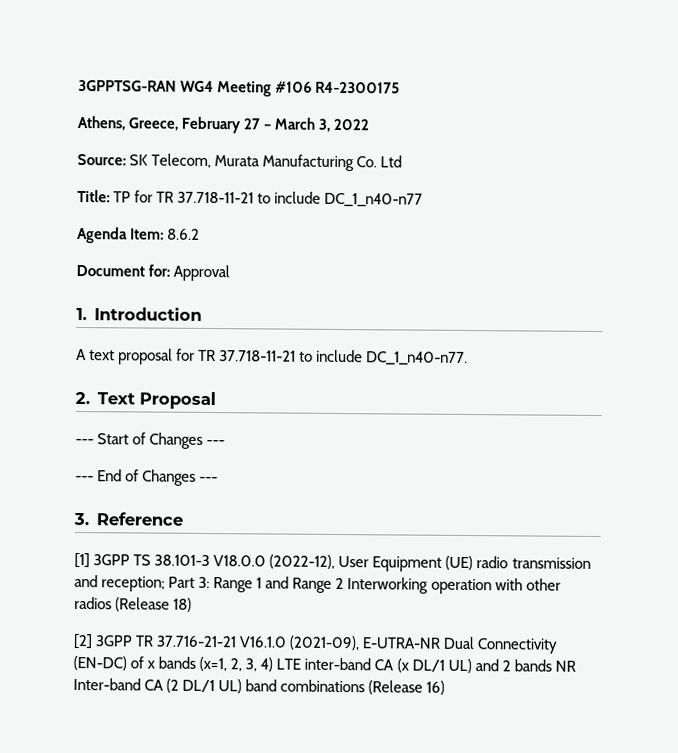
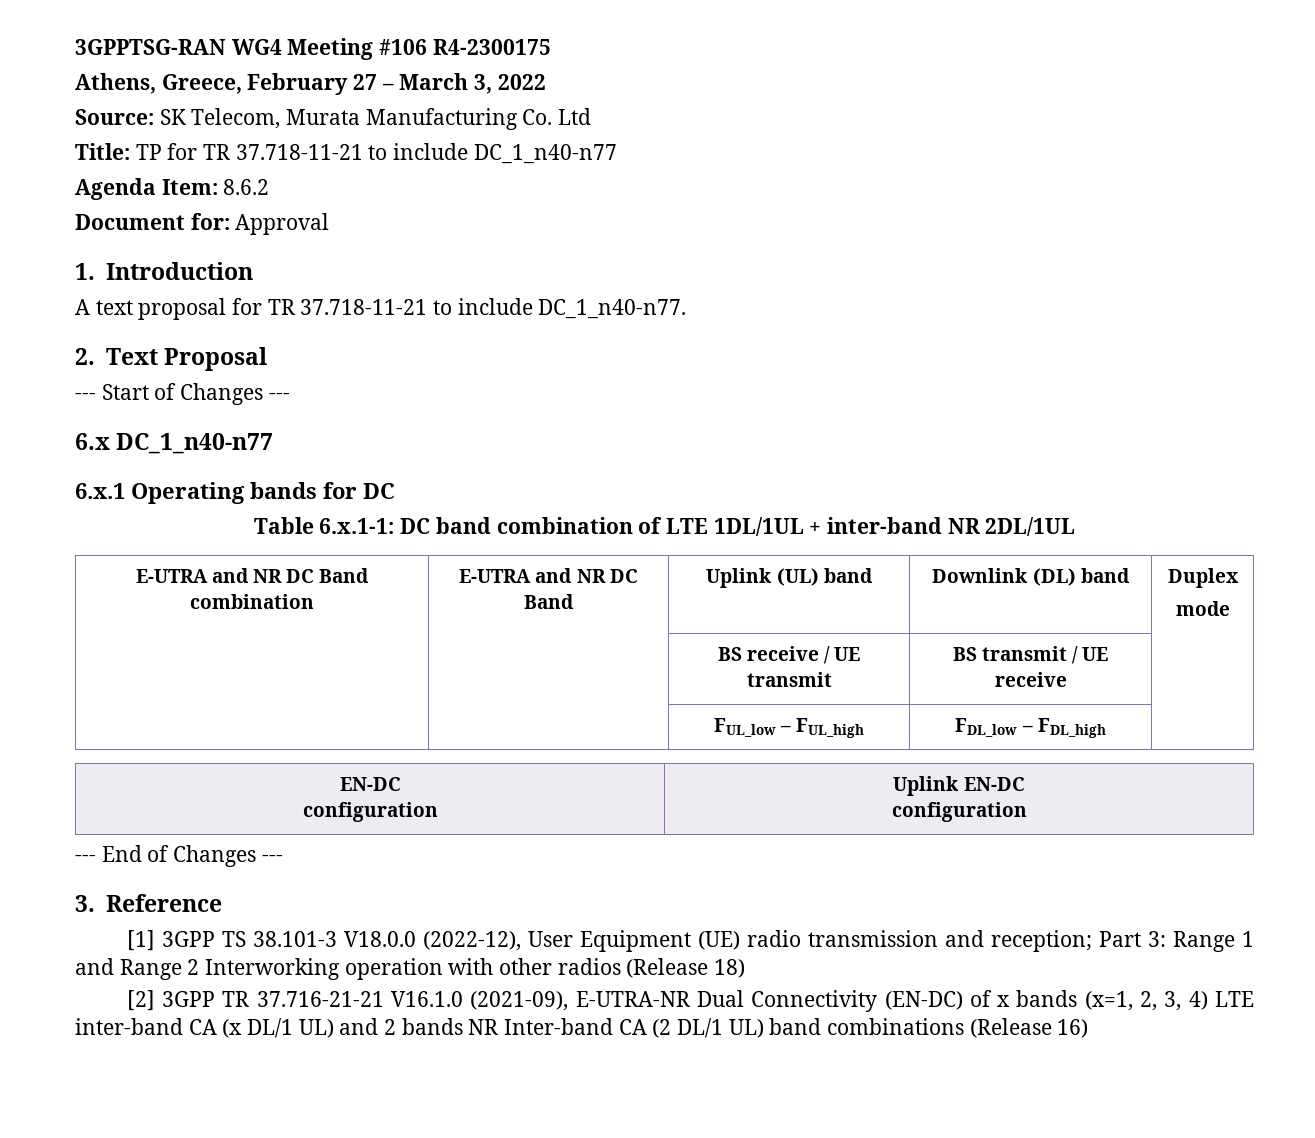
+ 6.x DC_1_n40-n77
+ 6.x.1 Operating bands for DC
+ Table 6.x.1-1: DC band combination of LTE 1DL/1UL + inter-band NR 2DL/1UL
+ E-UTRA and NR DC Band combination | E-UTRA and NR DC Band | Uplink (UL) band | Downlink (DL) band | Duplex
+ mode
+ | | BS receive / UE transmit | BS transmit / UE receive |
+ | | FUL_low – FUL_high | FDL_low – FDL_high |
+ EN-DC
+ configuration | Uplink EN-DC
+ configuration

